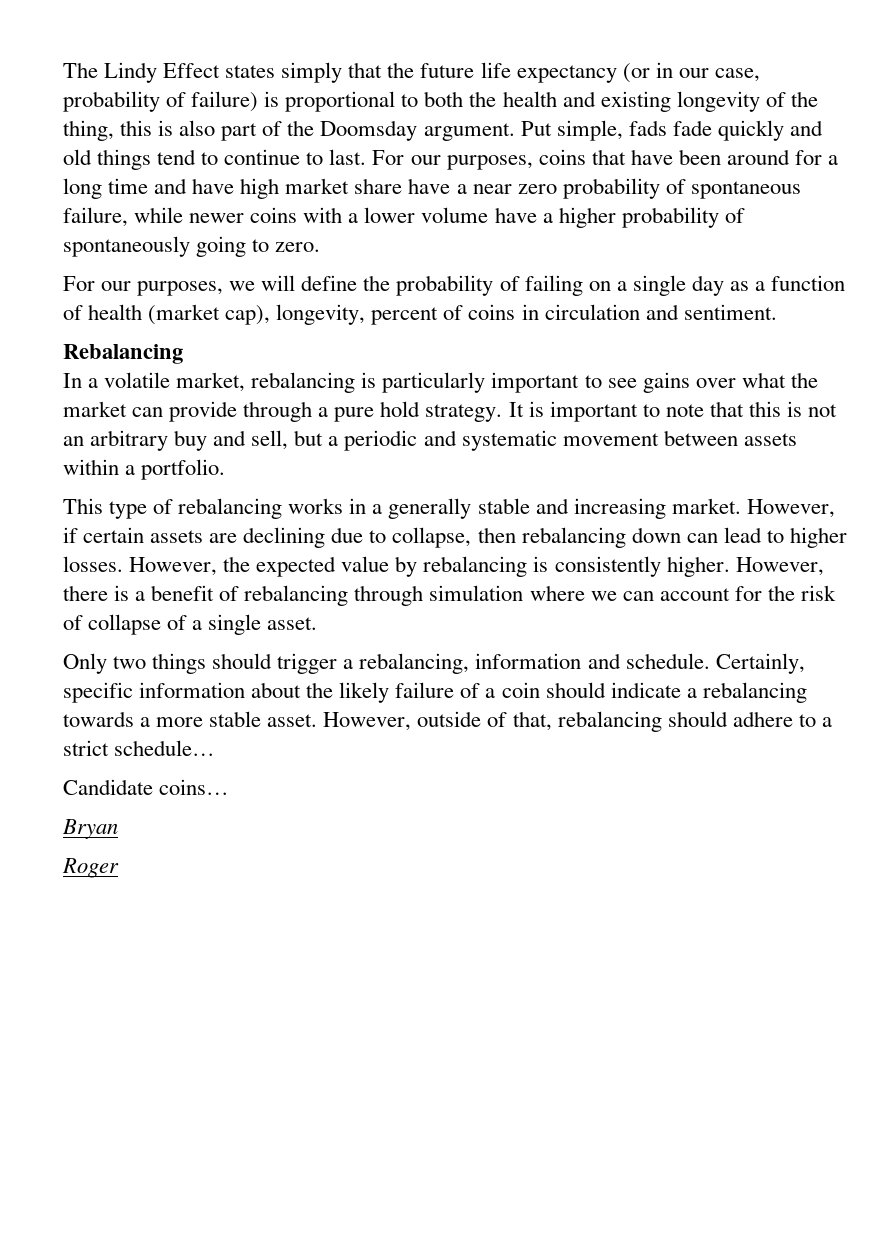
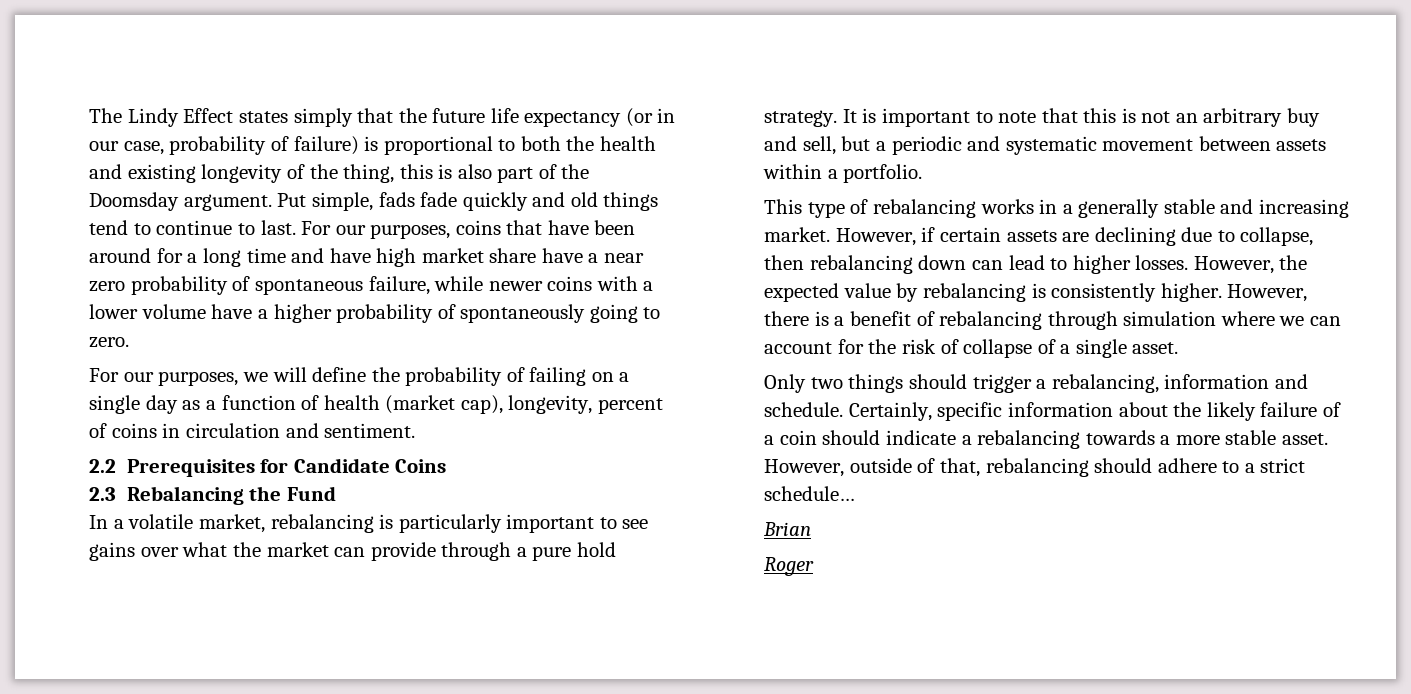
- Rebalancing
+ 2.2 Prerequisites for Candidate Coins
+ 2.3 Rebalancing the Fund
- Candidate coins…
- Bryan
+ Brian

